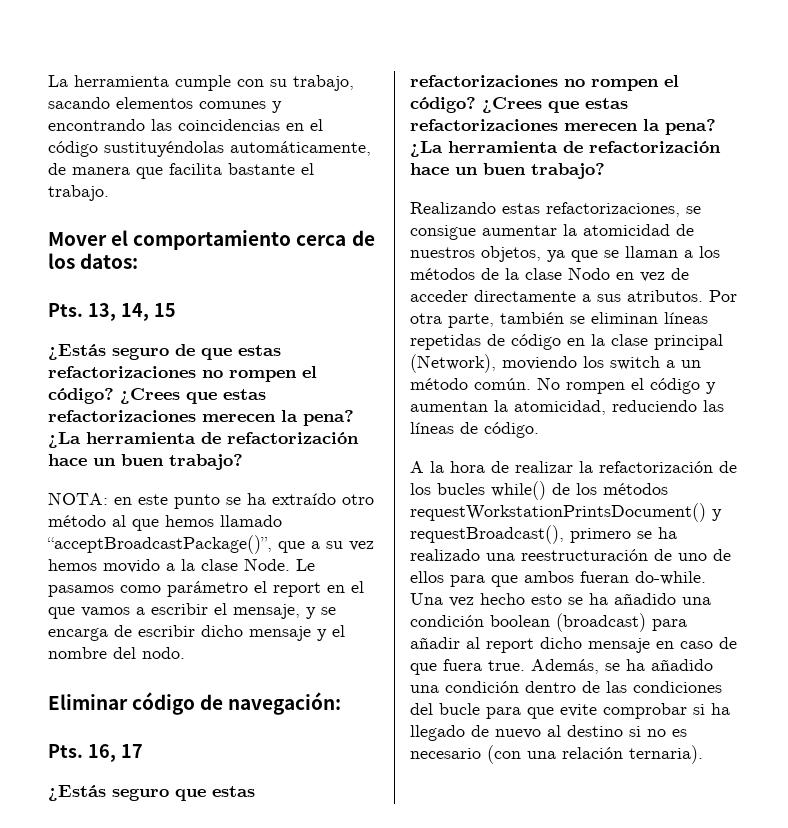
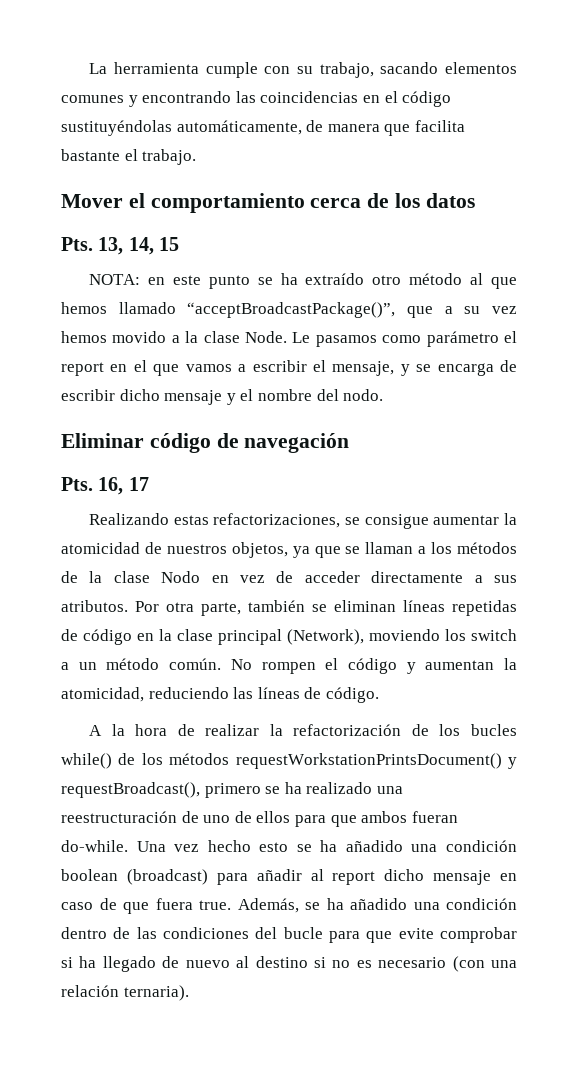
- Mover el comportamiento cerca de los datos:
+ Mover el comportamiento cerca de los datos
- ¿Estás seguro de que estas refactorizaciones no rompen el código? ¿Crees que estas refactorizaciones merecen la pena? ¿La herramienta de refactorización hace un buen trabajo?
- Eliminar código de navegación:
+ Eliminar código de navegación
- ¿Estás seguro que estas refactorizaciones no rompen el código? ¿Crees que estas refactorizaciones merecen la pena? ¿La herramienta de refactorización hace un buen trabajo?

